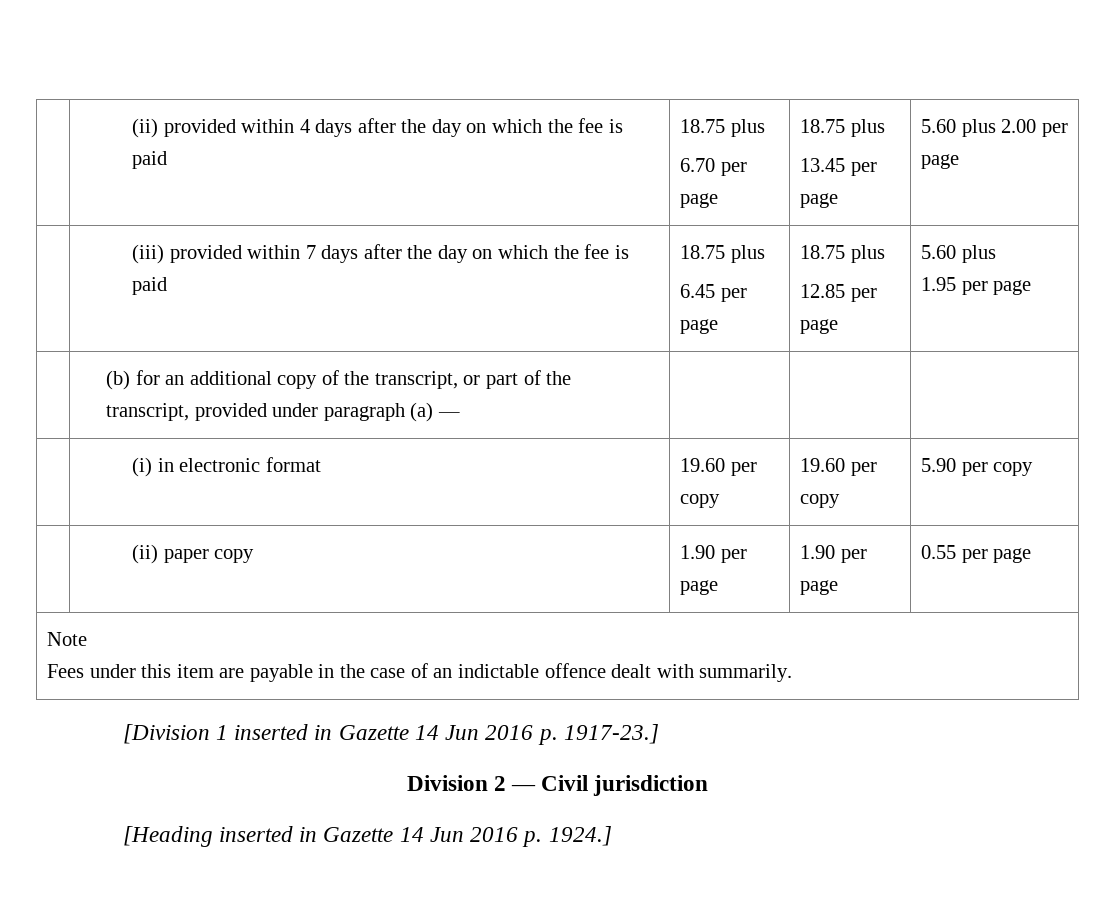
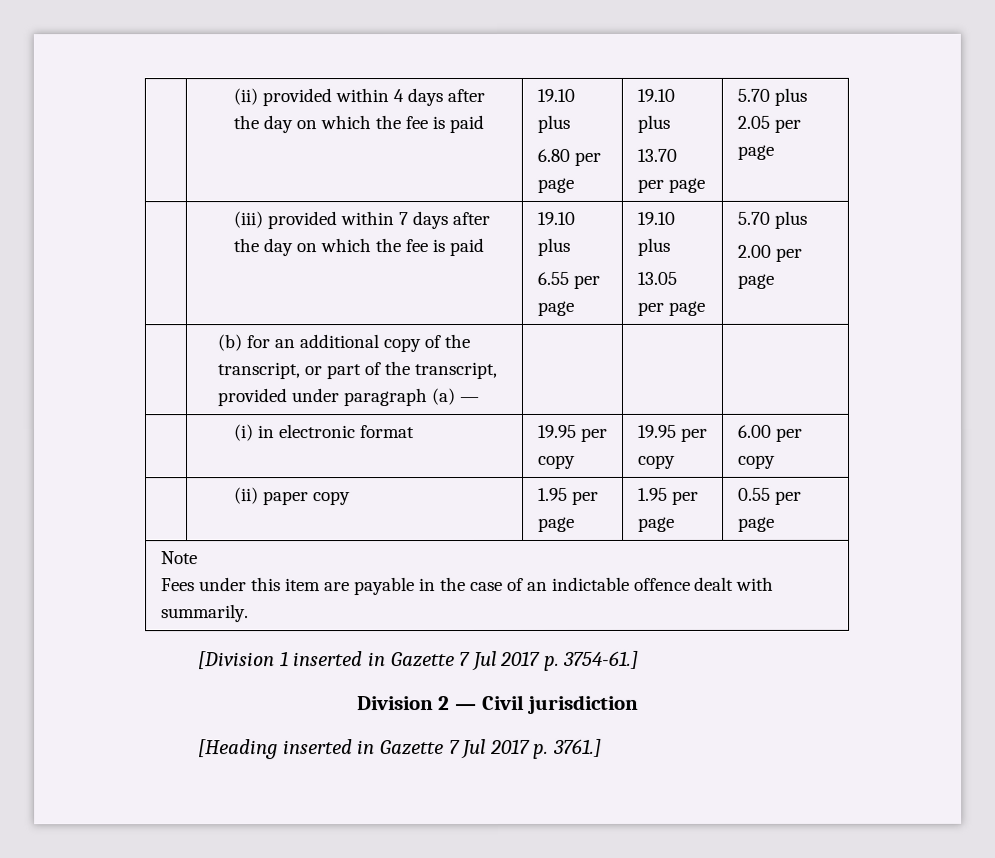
- | (ii) provided within 4 days after the day on which the fee is paid | 18.75 plus
- 6.70 per page | 18.75 plus
- 13.45 per page | 5.60 plus 2.00 per page
+ | (ii) provided within 4 days after the day on which the fee is paid | 19.10 plus
+ 6.80 per page | 19.10 plus
+ 13.70 per page | 5.70 plus 2.05 per page
- | (iii) provided within 7 days after the day on which the fee is paid | 18.75 plus
- 6.45 per page | 18.75 plus
- 12.85 per page | 5.60 plus
- 1.95 per page
+ | (iii) provided within 7 days after the day on which the fee is paid | 19.10 plus
+ 6.55 per page | 19.10 plus
+ 13.05 per page | 5.70 plus
+ 2.00 per page
- | (i) in electronic format | 19.60 per copy | 19.60 per copy | 5.90 per copy
+ | (i) in electronic format | 19.95 per copy | 19.95 per copy | 6.00 per copy
- | (ii) paper copy | 1.90 per page | 1.90 per page | 0.55 per page
+ | (ii) paper copy | 1.95 per page | 1.95 per page | 0.55 per page
- [Division 1 inserted in Gazette 14 Jun 2016 p. 1917-23.]
+ [Division 1 inserted in Gazette 7 Jul 2017 p. 3754-61.]
- [Heading inserted in Gazette 14 Jun 2016 p. 1924.]
+ [Heading inserted in Gazette 7 Jul 2017 p. 3761.]

